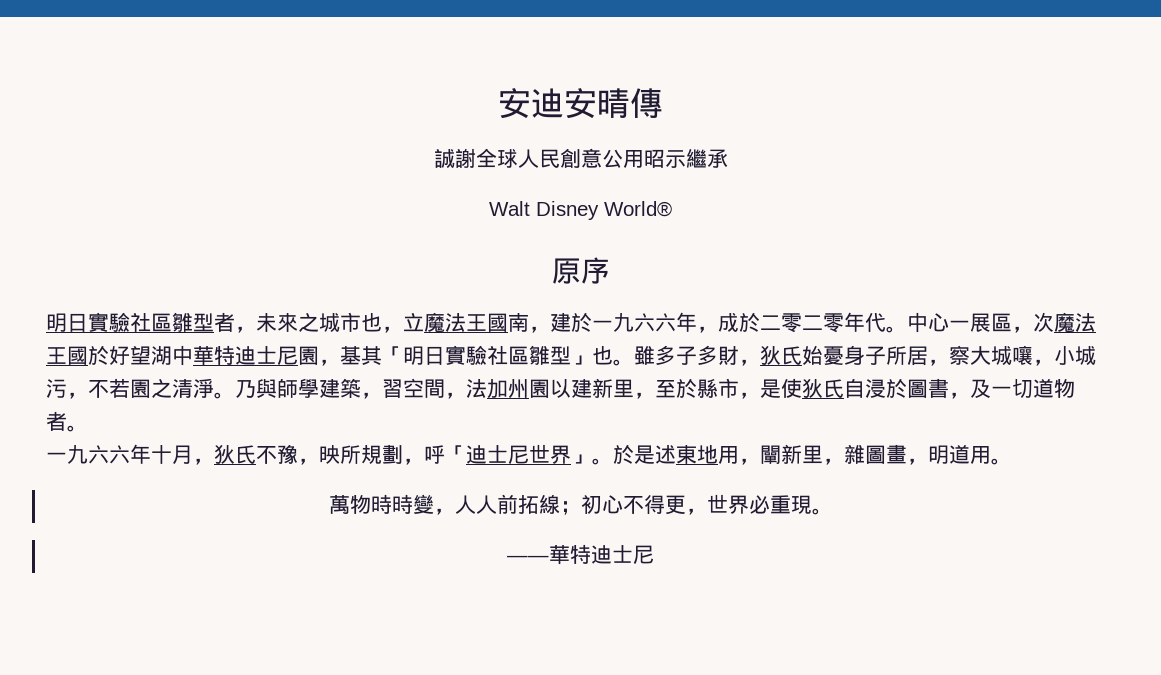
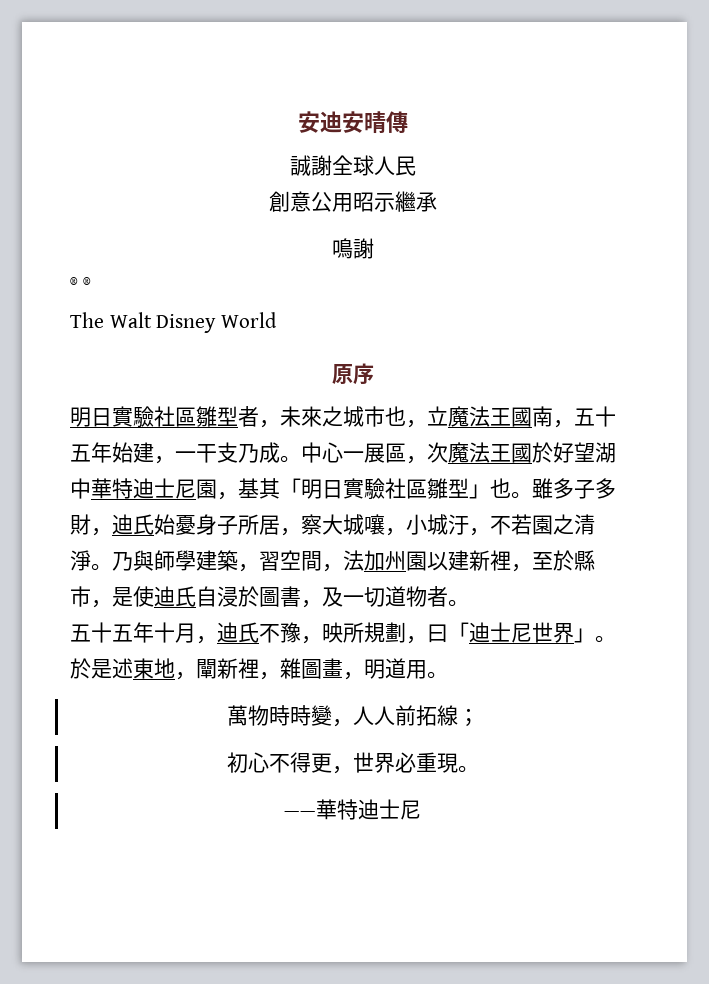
- 誠謝全球人民創意公用昭示繼承
+ 誠謝全球人民
+ 創意公用昭示繼承
- Walt Disney World®
+ 鳴謝
+ ® ®
+ The Walt Disney World
- 明日實驗社區雛型者，未來之城市也，立魔法王國南，建於一九六六年，成於二零二零年代。
+ 明日實驗社區雛型者，未來之城市也，立魔法王國南，五十五年始建，一干支乃成。
- 雖多子多財，狄氏始憂身子所居，察大城嚷，小城污，不若園之清淨。
+ 雖多子多財，迪氏始憂身子所居，察大城嚷，小城汙，不若園之清淨。
- 乃與師學建築，習空間，法加州園以建新里，至於縣市，是使狄氏自浸於圖書，及一切道物者。
+ 乃與師學建築，習空間，法加州園以建新裡，至於縣市，是使迪氏自浸於圖書，及一切道物者。
- 一九六六年十月，狄氏不豫，映所規劃，呼「迪士尼世界」。
+ 五十五年十月，迪氏不豫，映所規劃，曰「迪士尼世界」。
- 於是述東地用，闡新里，雜圖畫，明道用。
+ 於是述東地，闡新裡，雜圖畫，明道用。
- 萬物時時變，人人前拓線；初心不得更，世界必重現。
+ 萬物時時變，人人前拓線；
+ 初心不得更，世界必重現。

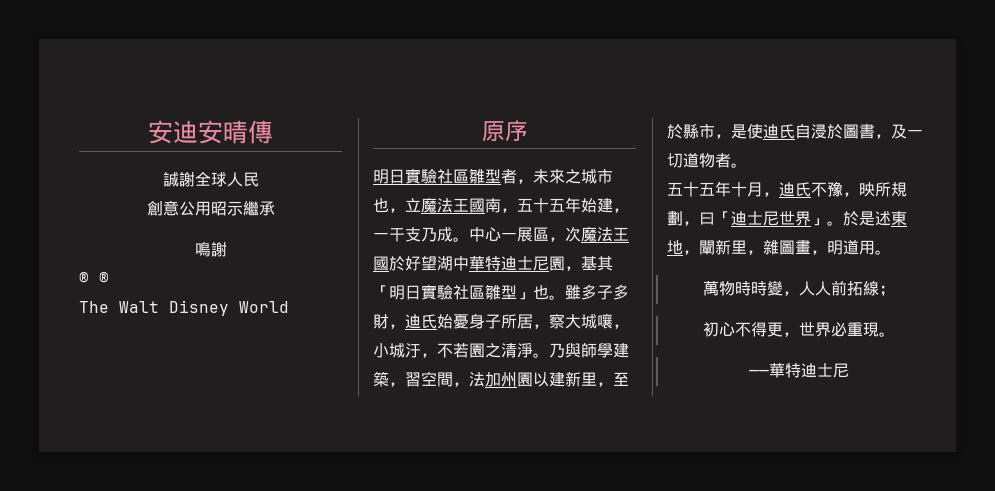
- 乃與師學建築，習空間，法加州園以建新裡，至於縣市，是使迪氏自浸於圖書，及一切道物者。
+ 乃與師學建築，習空間，法加州園以建新里，至於縣市，是使迪氏自浸於圖書，及一切道物者。
- 於是述東地，闡新裡，雜圖畫，明道用。
+ 於是述東地，闡新里，雜圖畫，明道用。

